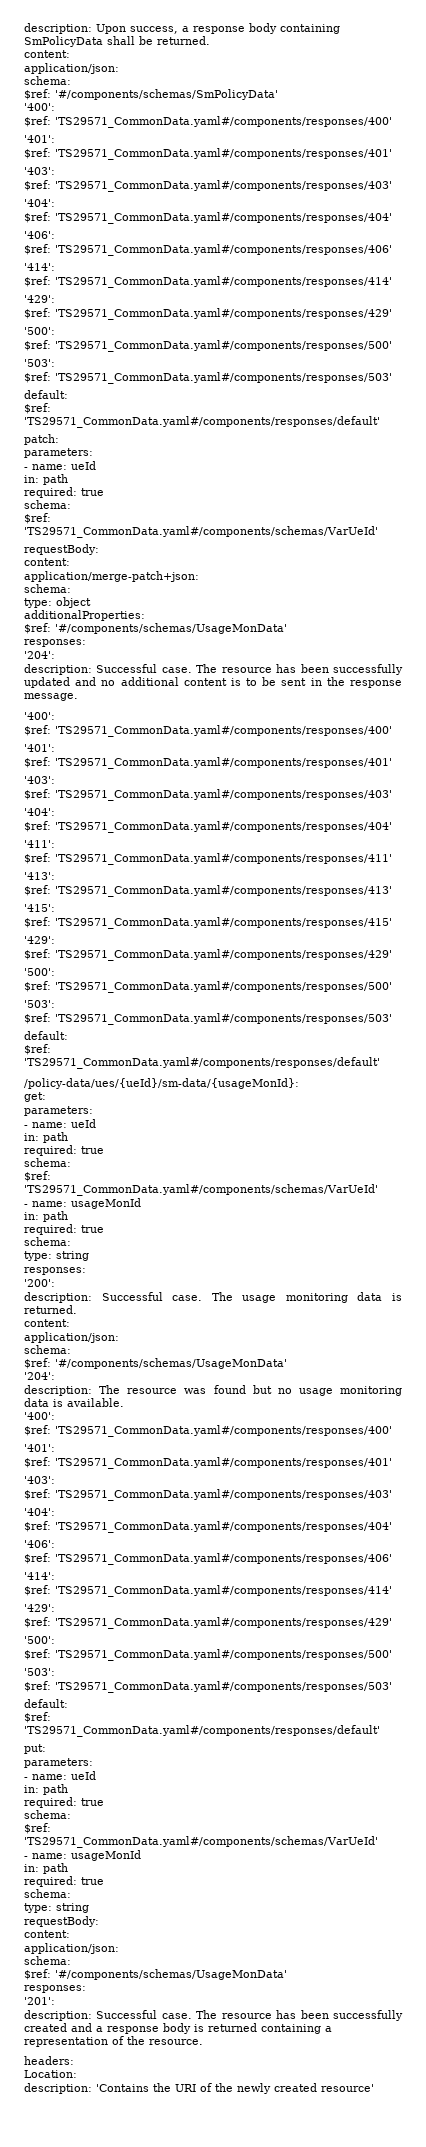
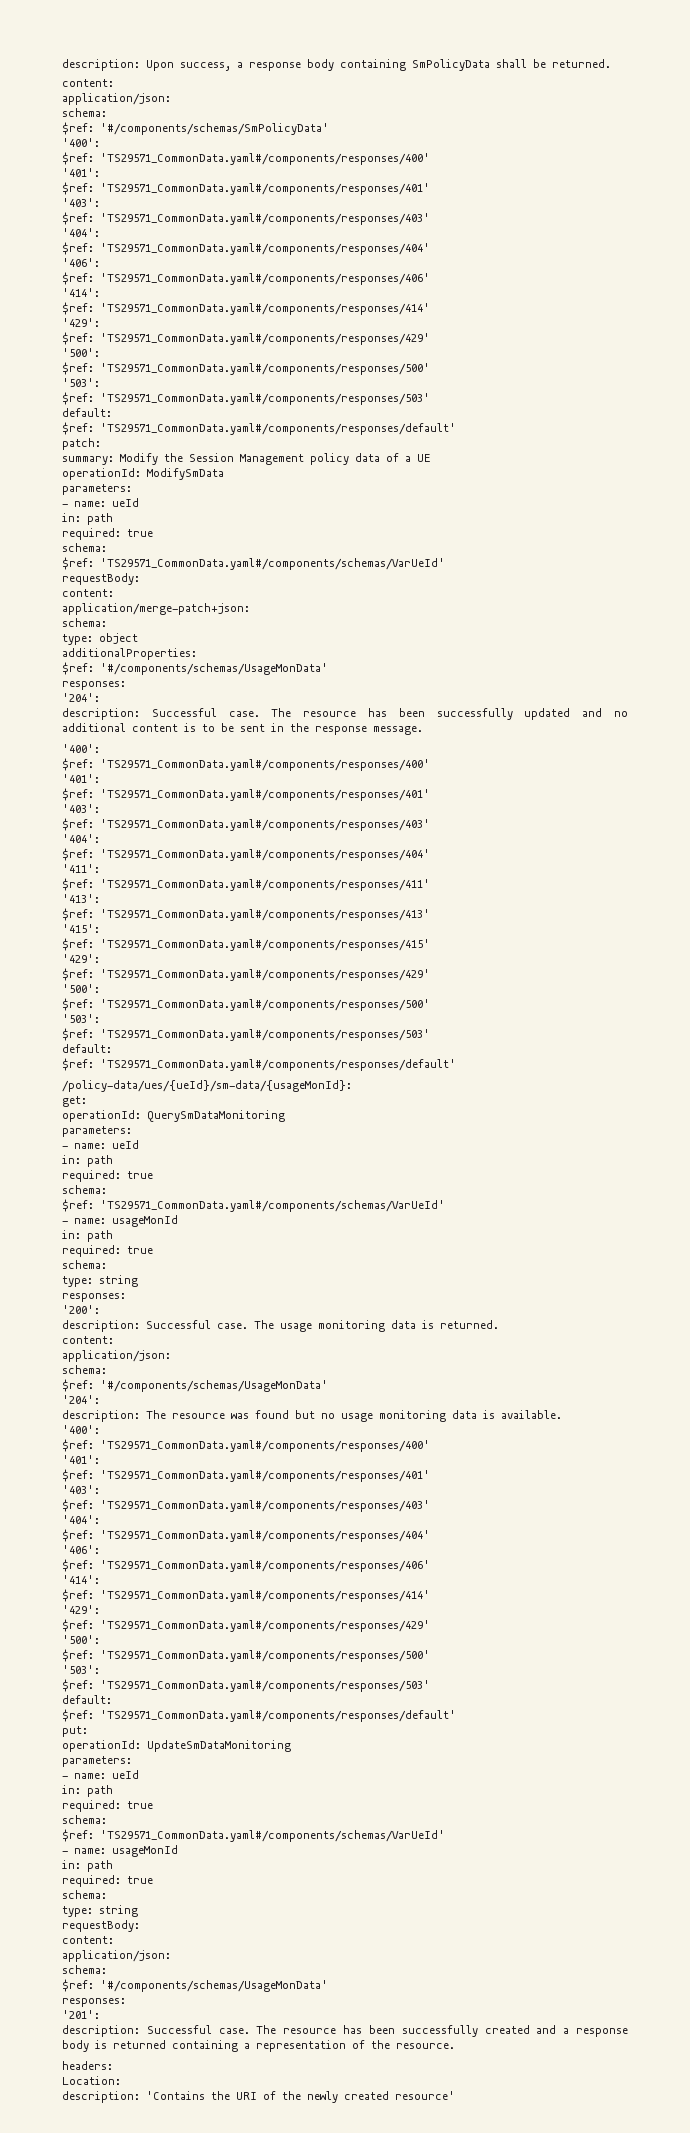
+ summary: Modify the Session Management policy data of a UE
+ operationId: ModifySmData
+ operationId: QuerySmDataMonitoring
+ operationId: UpdateSmDataMonitoring

